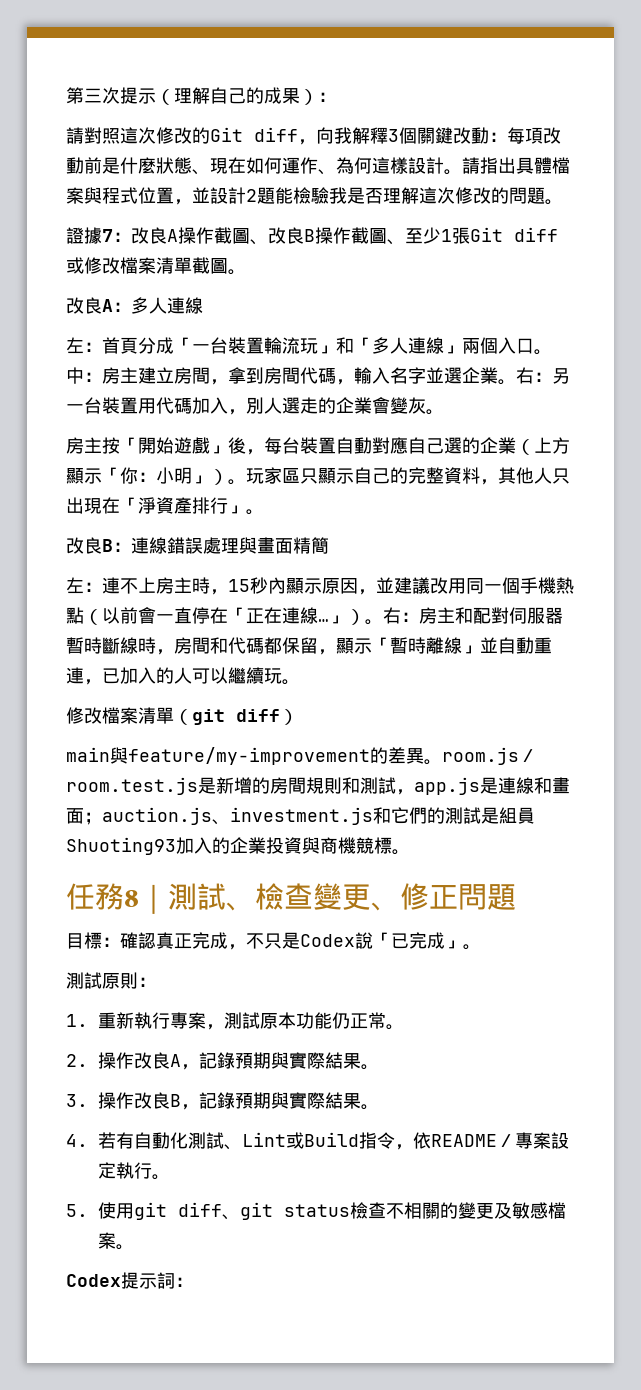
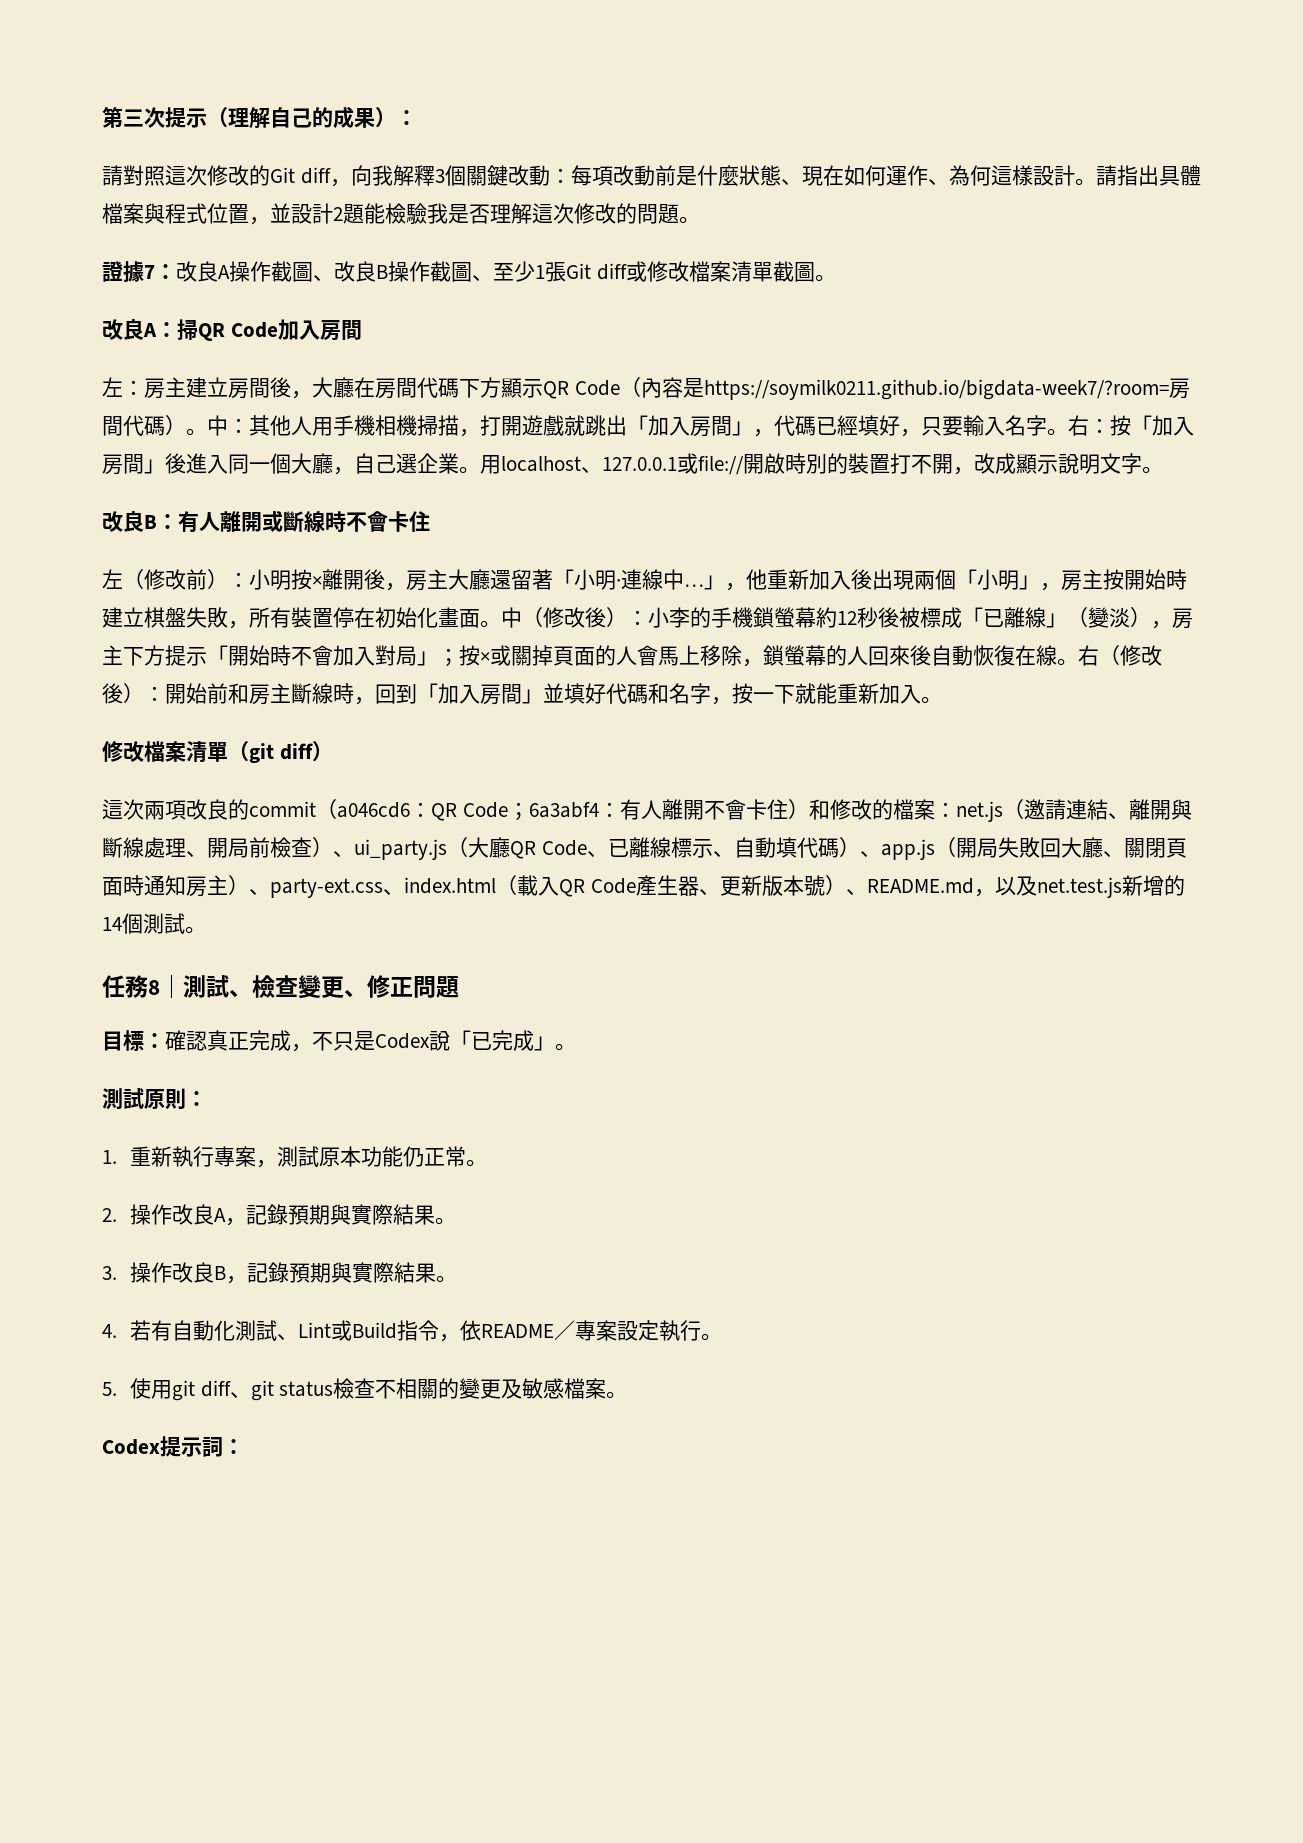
- 改良A：多人連線
- 左：首頁分成「一台裝置輪流玩」和「多人連線」兩個入口。中：房主建立房間，拿到房間代碼，輸入名字並選企業。右：另一台裝置用代碼加入，別人選走的企業會變灰。
- 房主按「開始遊戲」後，每台裝置自動對應自己選的企業（上方顯示「你：小明」）。玩家區只顯示自己的完整資料，其他人只出現在「淨資產排行」。
- 改良B：連線錯誤處理與畫面精簡
- 左：連不上房主時，15秒內顯示原因，並建議改用同一個手機熱點（以前會一直停在「正在連線…」）。右：房主和配對伺服器暫時斷線時，房間和代碼都保留，顯示「暫時離線」並自動重連，已加入的人可以繼續玩。
+ 改良A：掃QR Code加入房間
+ 左：房主建立房間後，大廳在房間代碼下方顯示QR Code（內容是https://soymilk0211.github.io/bigdata-week7/?room=房間代碼）。中：其他人用手機相機掃描，打開遊戲就跳出「加入房間」，代碼已經填好，只要輸入名字。右：按「加入房間」後進入同一個大廳，自己選企業。用localhost、127.0.0.1或file://開啟時別的裝置打不開，改成顯示說明文字。
+ 改良B：有人離開或斷線時不會卡住
+ 左（修改前）：小明按×離開後，房主大廳還留著「小明·連線中…」，他重新加入後出現兩個「小明」，房主按開始時建立棋盤失敗，所有裝置停在初始化畫面。中（修改後）：小李的手機鎖螢幕約12秒後被標成「已離線」（變淡），房主下方提示「開始時不會加入對局」；按×或關掉頁面的人會馬上移除，鎖螢幕的人回來後自動恢復在線。右（修改後）：開始前和房主斷線時，回到「加入房間」並填好代碼和名字，按一下就能重新加入。
- main與feature/my-improvement的差異。room.js／room.test.js是新增的房間規則和測試，app.js是連線和畫面；auction.js、investment.js和它們的測試是組員Shuoting93加入的企業投資與商機競標。
+ 這次兩項改良的commit（a046cd6：QR Code；6a3abf4：有人離開不會卡住）和修改的檔案：net.js（邀請連結、離開與斷線處理、開局前檢查）、ui_party.js（大廳QR Code、已離線標示、自動填代碼）、app.js（開局失敗回大廳、關閉頁面時通知房主）、party-ext.css、index.html（載入QR Code產生器、更新版本號）、README.md，以及net.test.js新增的14個測試。

